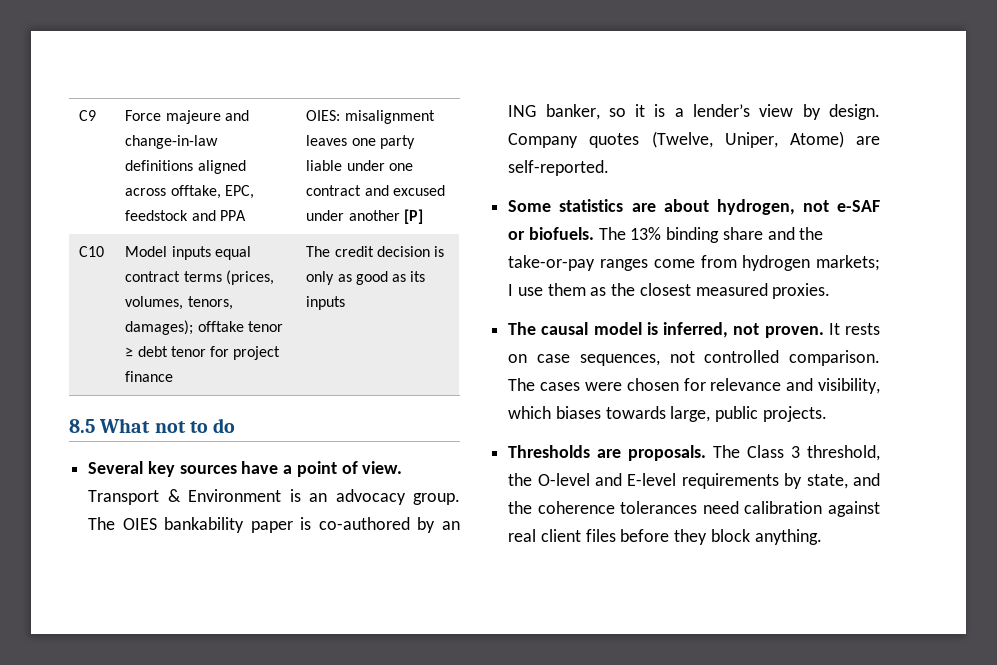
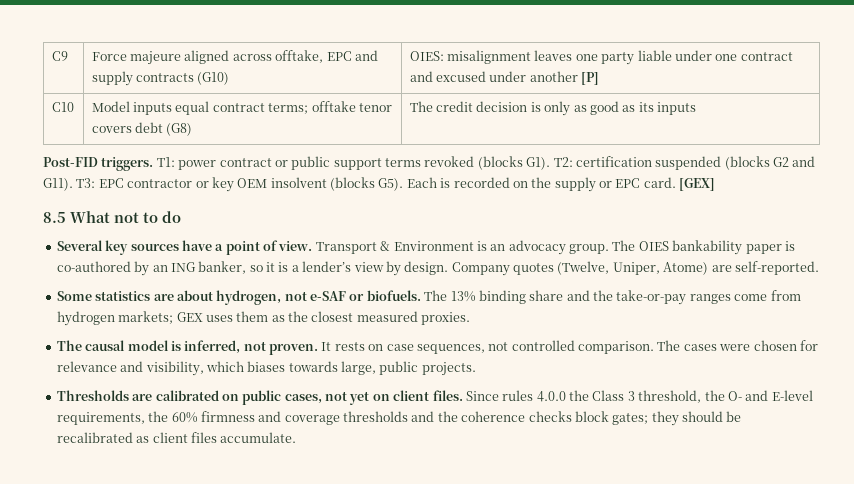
- C9 | Force majeure and change-in-law definitions aligned across offtake, EPC, feedstock and PPA | OIES: misalignment leaves one party liable under one contract and excused under another [P]
+ C9 | Force majeure aligned across offtake, EPC and supply contracts (G10) | OIES: misalignment leaves one party liable under one contract and excused under another [P]
- C10 | Model inputs equal contract terms (prices, volumes, tenors, damages); offtake tenor ≥ debt tenor for project finance | The credit decision is only as good as its inputs
+ C10 | Model inputs equal contract terms; offtake tenor covers debt (G8) | The credit decision is only as good as its inputs
+ Post-FID triggers. T1: power contract or public support terms revoked (blocks G1). T2: certification suspended (blocks G2 and G11). T3: EPC contractor or key OEM insolvent (blocks G5). Each is recorded on the supply or EPC card. [GEX]
- The 13% binding share and the take-or-pay ranges come from hydrogen markets; I use them as the closest measured proxies.
+ The 13% binding share and the take-or-pay ranges come from hydrogen markets; GEX uses them as the closest measured proxies.
- Thresholds are proposals. The Class 3 threshold, the O-level and E-level requirements by state, and the coherence tolerances need calibration against real client files before they block anything.
+ Thresholds are calibrated on public cases, not yet on client files. Since rules 4.0.0 the Class 3 threshold, the O- and E-level requirements, the 60% firmness and coverage thresholds and the coherence checks block gates; they should be recalibrated as client files accumulate.

